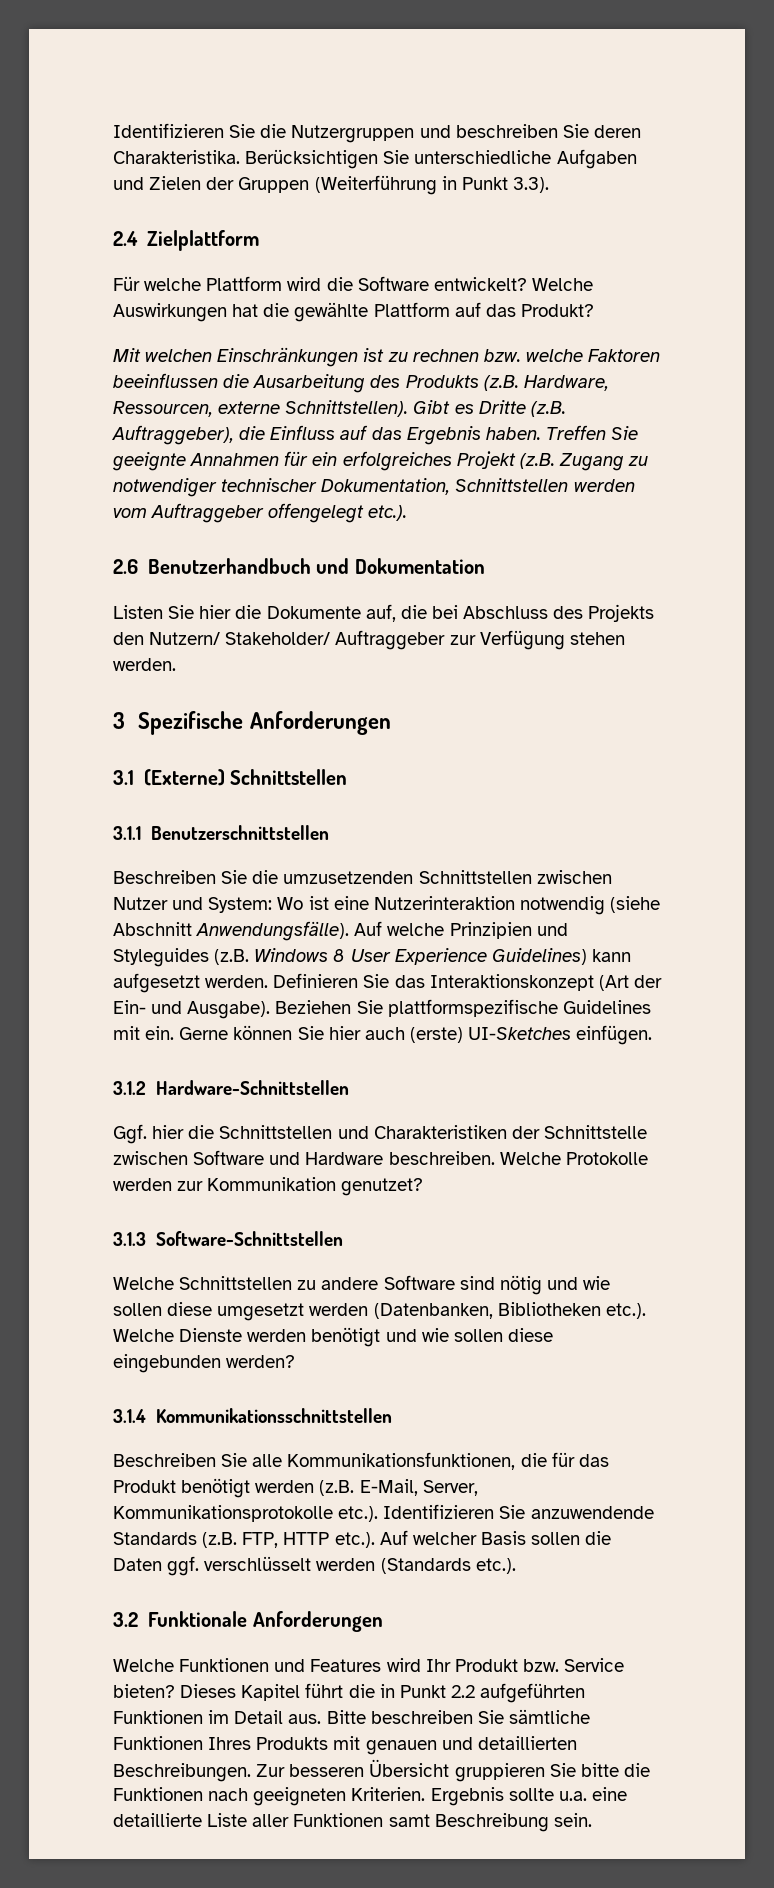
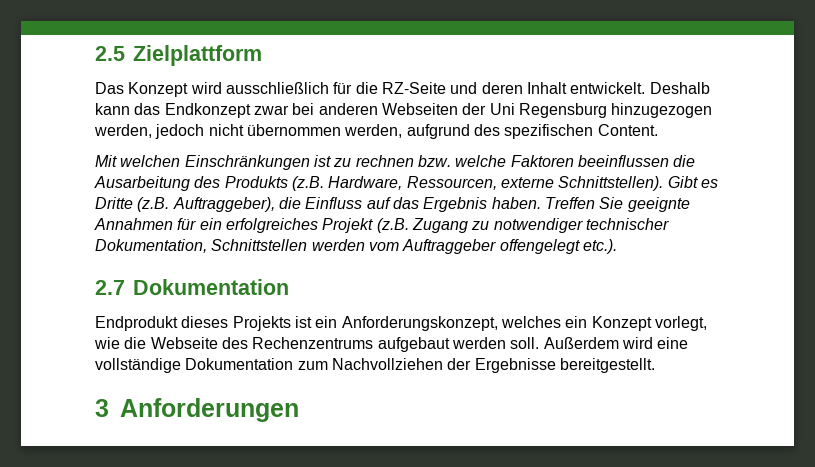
- Identifizieren Sie die Nutzergruppen und beschreiben Sie deren Charakteristika. Berücksichtigen Sie unterschiedliche Aufgaben und Zielen der Gruppen (Weiterführung in Punkt 3.3).
- 2.4 Zielplattform
- Für welche Plattform wird die Software entwickelt? Welche Auswirkungen hat die gewählte Plattform auf das Produkt?
+ 2.5 Zielplattform
+ Das Konzept wird ausschließlich für die RZ-Seite und deren Inhalt entwickelt. Deshalb kann das Endkonzept zwar bei anderen Webseiten der Uni Regensburg hinzugezogen werden, jedoch nicht übernommen werden, aufgrund des spezifischen Content.
- 2.6 Benutzerhandbuch und Dokumentation
- Listen Sie hier die Dokumente auf, die bei Abschluss des Projekts den Nutzern/ Stakeholder/ Auftraggeber zur Verfügung stehen werden.
+ 2.7 Dokumentation
+ Endprodukt dieses Projekts ist ein Anforderungskonzept, welches ein Konzept vorlegt, wie die Webseite des Rechenzentrums aufgebaut werden soll. Außerdem wird eine vollständige Dokumentation zum Nachvollziehen der Ergebnisse bereitgestellt.
- 3 Spezifische Anforderungen
- 3.1 (Externe) Schnittstellen
- 3.1.1 Benutzerschnittstellen
- Beschreiben Sie die umzusetzenden Schnittstellen zwischen Nutzer und System: Wo ist eine Nutzerinteraktion notwendig (siehe Abschnitt Anwendungsfälle). Auf welche Prinzipien und Styleguides (z.B. Windows 8 User Experience Guidelines) kann aufgesetzt werden. Definieren Sie das Interaktionskonzept (Art der Ein- und Ausgabe). Beziehen Sie plattformspezifische Guidelines mit ein. Gerne können Sie hier auch (erste) UI-Sketches einfügen.
- 3.1.2 Hardware-Schnittstellen
- Ggf. hier die Schnittstellen und Charakteristiken der Schnittstelle zwischen Software und Hardware beschreiben. Welche Protokolle werden zur Kommunikation genutzet?
- 3.1.3 Software-Schnittstellen
- Welche Schnittstellen zu andere Software sind nötig und wie sollen diese umgesetzt werden (Datenbanken, Bibliotheken etc.). Welche Dienste werden benötigt und wie sollen diese eingebunden werden?
- 3.1.4 Kommunikationsschnittstellen
- Beschreiben Sie alle Kommunikationsfunktionen, die für das Produkt benötigt werden (z.B. E-Mail, Server, Kommunikationsprotokolle etc.). Identifizieren Sie anzuwendende Standards (z.B. FTP, HTTP etc.). Auf welcher Basis sollen die Daten ggf. verschlüsselt werden (Standards etc.).
- 3.2 Funktionale Anforderungen
- Welche Funktionen und Features wird Ihr Produkt bzw. Service bieten? Dieses Kapitel führt die in Punkt 2.2 aufgeführten Funktionen im Detail aus. Bitte beschreiben Sie sämtliche Funktionen Ihres Produkts mit genauen und detaillierten Beschreibungen. Zur besseren Übersicht gruppieren Sie bitte die Funktionen nach geeigneten Kriterien. Ergebnis sollte u.a. eine detaillierte Liste aller Funktionen samt Beschreibung sein.
+ 3 Anforderungen

